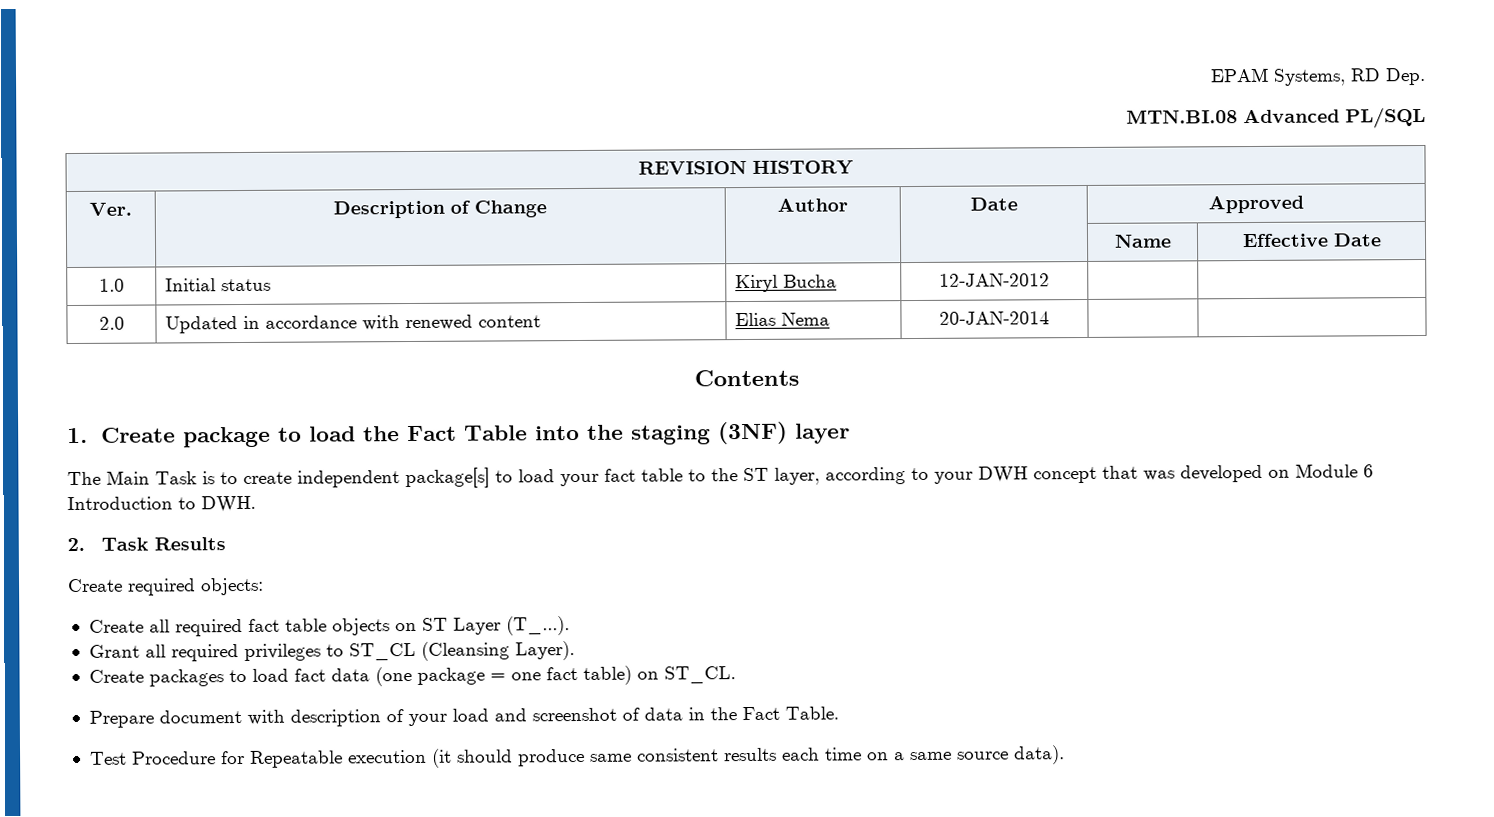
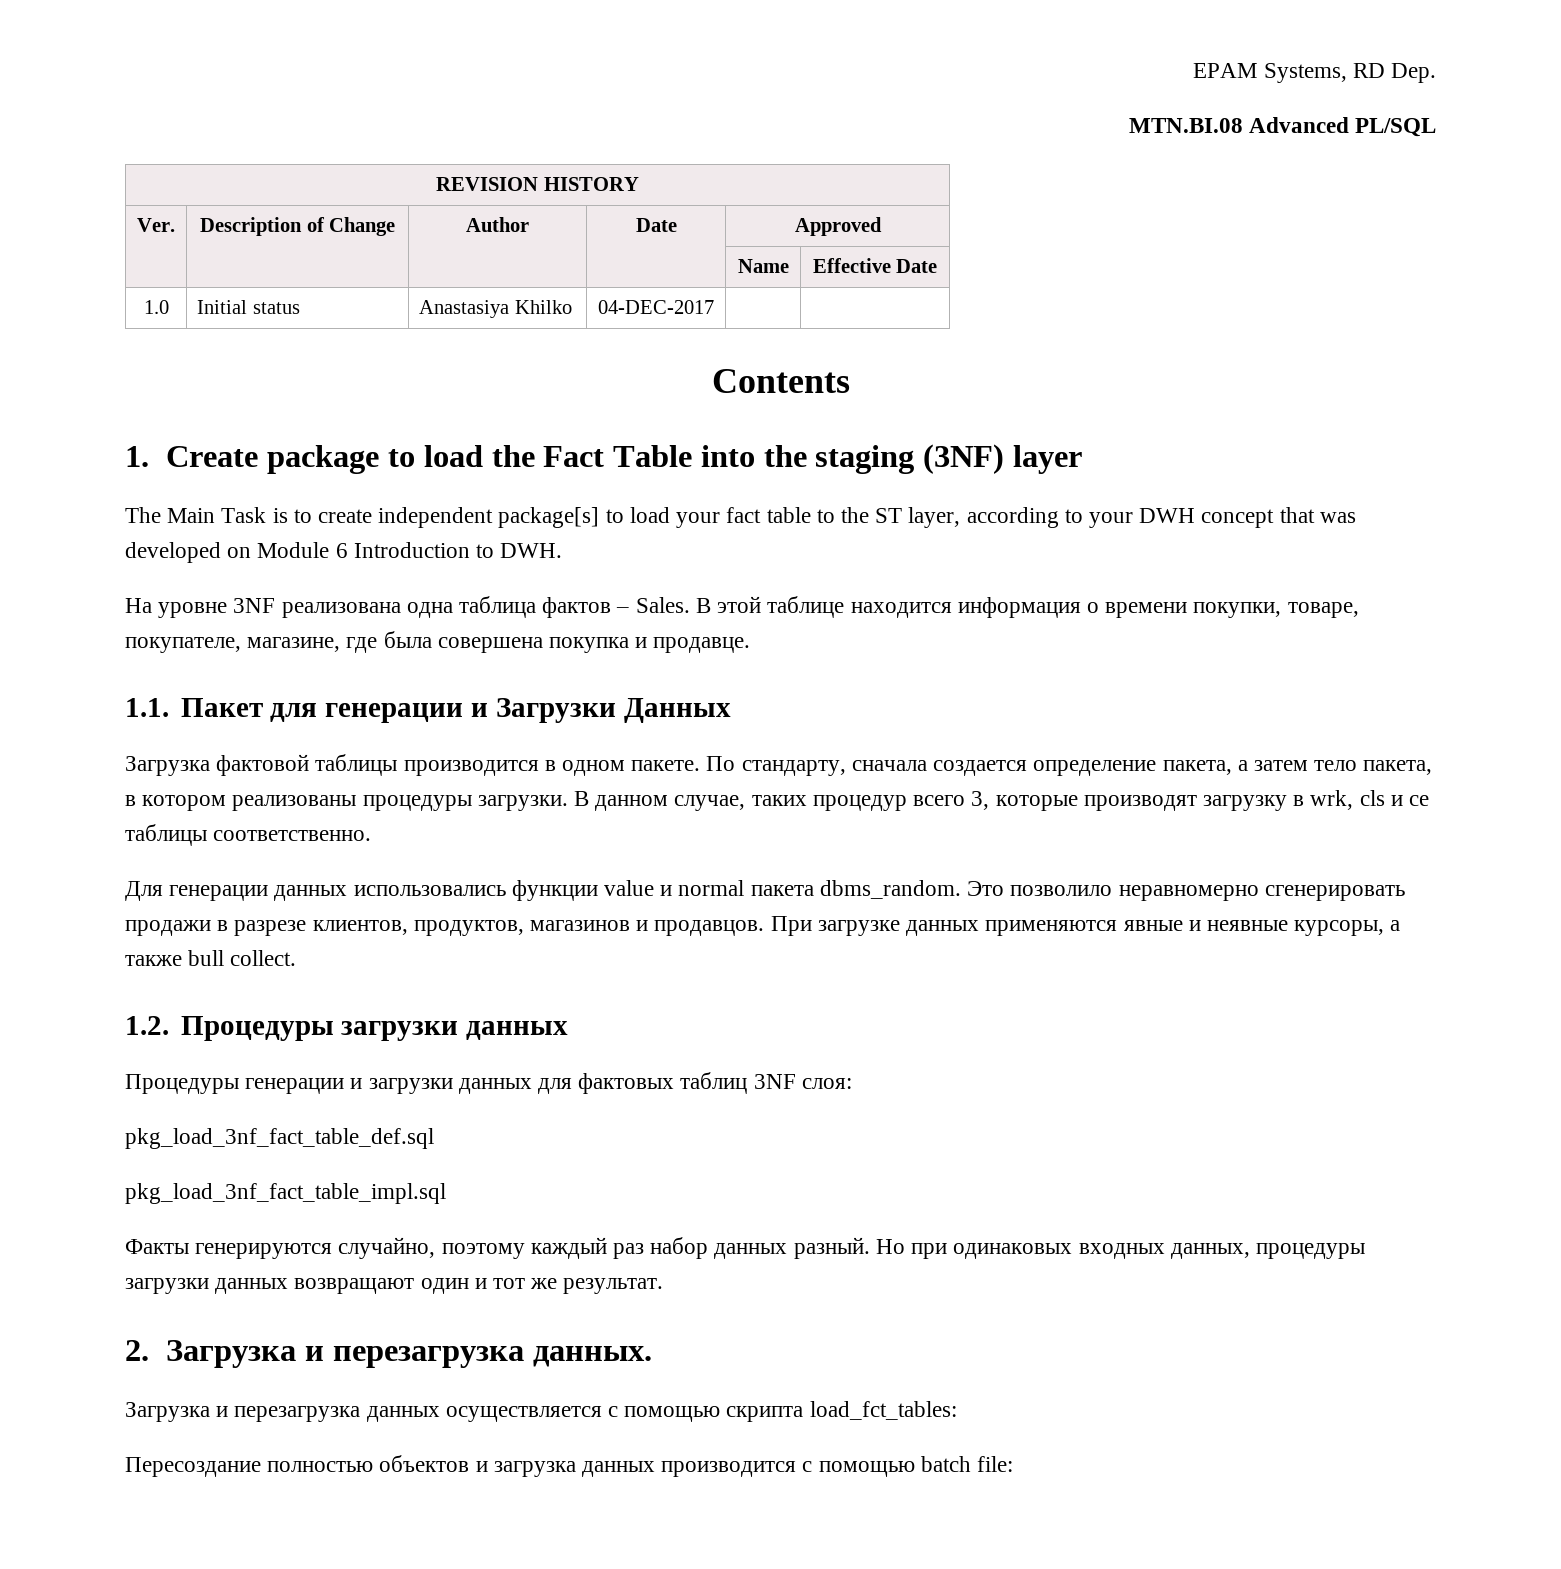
- 1.0 | Initial status | Kiryl Bucha | 12-JAN-2012 | |
- 2.0 | Updated in accordance with renewed content | Elias Nema | 20-JAN-2014 | |
+ 1.0 | Initial status | Anastasiya Khilko | 04-DEC-2017 | |
- 2. Task Results
- Create required objects:
- Create all required fact table objects on ST Layer (T_...).
- Grant all required privileges to ST_CL (Cleansing Layer).
- Create packages to load fact data (one package = one fact table) on ST_CL.
- Prepare document with description of your load and screenshot of data in the Fact Table.
- Test Procedure for Repeatable execution (it should produce same consistent results each time on a same source data).
+ На уровне 3NF реализована одна таблица фактов – Sales. В этой таблице находится информация о времени покупки, товаре, покупателе, магазине, где была совершена покупка и продавце.
+ 1.1. Пакет для генерации и Загрузки Данных
+ Загрузка фактовой таблицы производится в одном пакете. По стандарту, сначала создается определение пакета, а затем тело пакета, в котором реализованы процедуры загрузки. В данном случае, таких процедур всего 3, которые производят загрузку в wrk, cls и ce таблицы соответственно.
+ Для генерации данных использовались функции value и normal пакета dbms_random. Это позволило неравномерно сгенерировать продажи в разрезе клиентов, продуктов, магазинов и продавцов. При загрузке данных применяются явные и неявные курсоры, а также bull collect.
+ 1.2. Процедуры загрузки данных
+ Процедуры генерации и загрузки данных для фактовых таблиц 3NF слоя:
+ pkg_load_3nf_fact_table_def.sql
+ pkg_load_3nf_fact_table_impl.sql
+ Факты генерируются случайно, поэтому каждый раз набор данных разный. Но при одинаковых входных данных, процедуры загрузки данных возвращают один и тот же результат.
+ 2. Загрузка и перезагрузка данных.
+ Загрузка и перезагрузка данных осуществляется с помощью скрипта load_fct_tables:
+ Пересоздание полностью объектов и загрузка данных производится с помощью batch file:

